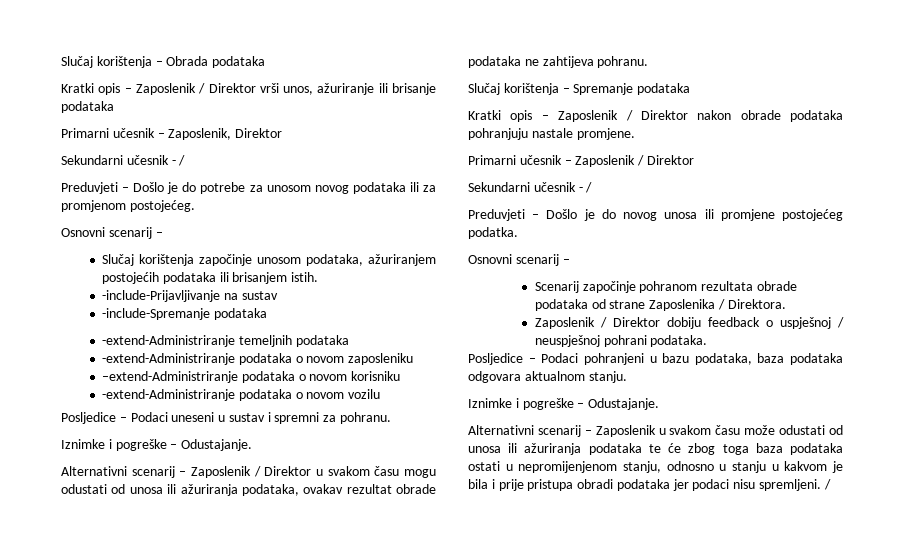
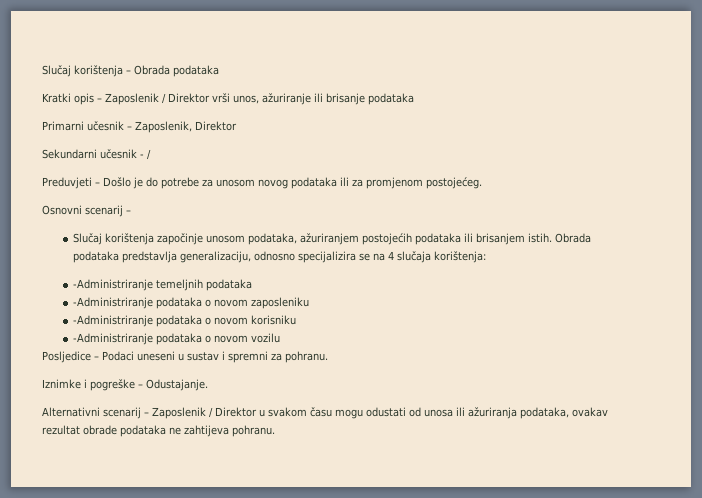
- Slučaj korištenja započinje unosom podataka, ažuriranjem postojećih podataka ili brisanjem istih.
- -include-Prijavljivanje na sustav
- -include-Spremanje podataka
- -extend-Administriranje temeljnih podataka
+ Slučaj korištenja započinje unosom podataka, ažuriranjem postojećih podataka ili brisanjem istih. Obrada podataka predstavlja generalizaciju, odnosno specijalizira se na 4 slučaja korištenja:
+ -Administriranje temeljnih podataka
- -extend-Administriranje podataka o novom zaposleniku
+ -Administriranje podataka o novom zaposleniku
- –extend-Administriranje podataka o novom korisniku
+ -Administriranje podataka o novom korisniku
- -extend-Administriranje podataka o novom vozilu
+ -Administriranje podataka o novom vozilu
- Slučaj korištenja – Spremanje podataka
- Kratki opis – Zaposlenik / Direktor nakon obrade podataka pohranjuju nastale promjene.
- Primarni učesnik – Zaposlenik / Direktor
- Sekundarni učesnik - /
- Preduvjeti – Došlo je do novog unosa ili promjene postojećeg podatka.
- Osnovni scenarij –
- Scenarij započinje pohranom rezultata obrade podataka od strane Zaposlenika / Direktora.
- Zaposlenik / Direktor dobiju feedback o uspješnoj / neuspješnoj pohrani podataka.
- Posljedice – Podaci pohranjeni u bazu podataka, baza podataka odgovara aktualnom stanju.
- Iznimke i pogreške – Odustajanje.
- Alternativni scenarij – Zaposlenik u svakom času može odustati od unosa ili ažuriranja podataka te će zbog toga baza podataka ostati u nepromijenjenom stanju, odnosno u stanju u kakvom je bila i prije pristupa obradi podataka jer podaci nisu spremljeni. /

